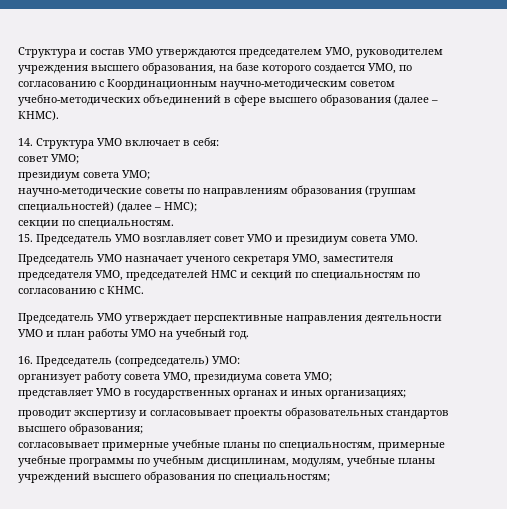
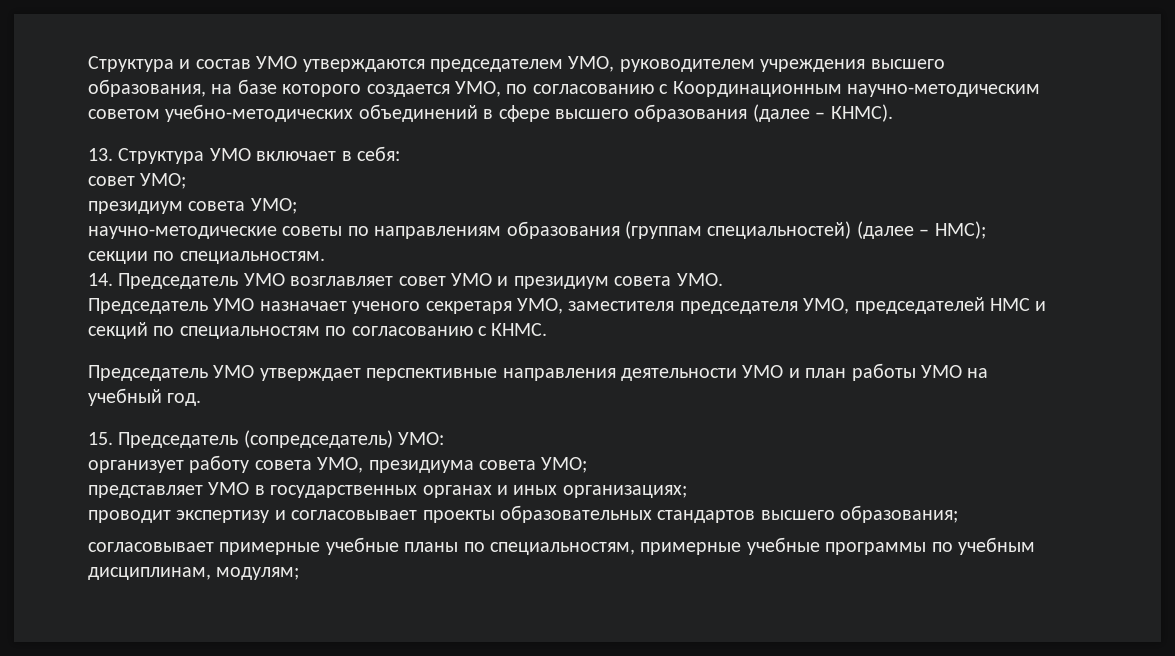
- 14. Структура УМО включает в себя:
+ 13. Структура УМО включает в себя:
- 15. Председатель УМО возглавляет совет УМО и президиум совета УМО.
+ 14. Председатель УМО возглавляет совет УМО и президиум совета УМО.
- 16. Председатель (сопредседатель) УМО:
+ 15. Председатель (сопредседатель) УМО:
- согласовывает примерные учебные планы по специальностям, примерные учебные программы по учебным дисциплинам, модулям, учебные планы учреждений высшего образования по специальностям;
+ согласовывает примерные учебные планы по специальностям, примерные учебные программы по учебным дисциплинам, модулям;

